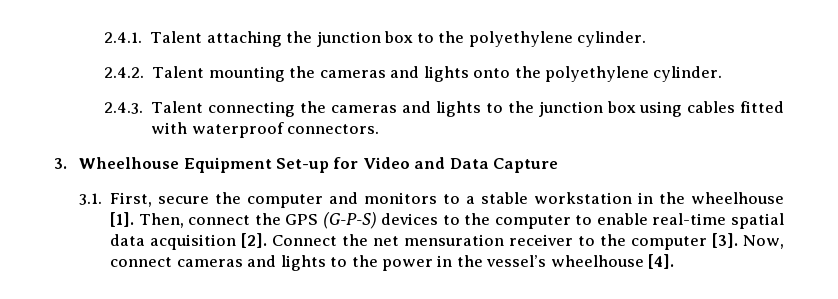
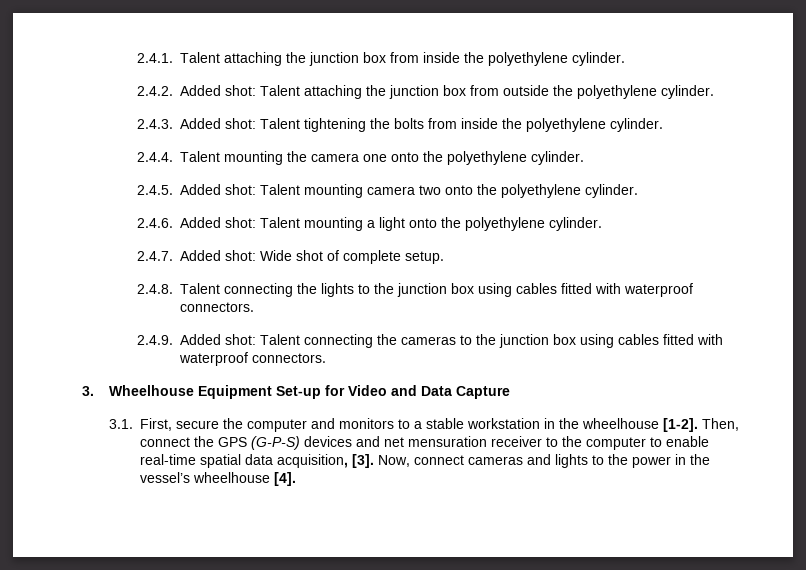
- 2.4.1. Talent attaching the junction box to the polyethylene cylinder.
- 2.4.2. Talent mounting the cameras and lights onto the polyethylene cylinder.
- 2.4.3. Talent connecting the cameras and lights to the junction box using cables fitted with waterproof connectors.
+ 2.4.1. Talent attaching the junction box from inside the polyethylene cylinder.
+ 2.4.2. Added shot: Talent attaching the junction box from outside the polyethylene cylinder.
+ 2.4.3. Added shot: Talent tightening the bolts from inside the polyethylene cylinder.
+ 2.4.4. Talent mounting the camera one onto the polyethylene cylinder.
+ 2.4.5. Added shot: Talent mounting camera two onto the polyethylene cylinder.
+ 2.4.6. Added shot: Talent mounting a light onto the polyethylene cylinder.
+ 2.4.7. Added shot: Wide shot of complete setup.
+ 2.4.8. Talent connecting the lights to the junction box using cables fitted with waterproof connectors.
+ 2.4.9. Added shot: Talent connecting the cameras to the junction box using cables fitted with waterproof connectors.
- 3.1. First, secure the computer and monitors to a stable workstation in the wheelhouse [1].
+ 3.1. First, secure the computer and monitors to a stable workstation in the wheelhouse [1-2].
- Then, connect the GPS (G-P-S) devices to the computer to enable real-time spatial data acquisition [2]. Connect the net mensuration receiver to the computer [3].
+ Then, connect the GPS (G-P-S) devices and net mensuration receiver to the computer to enable real-time spatial data acquisition, [3].

